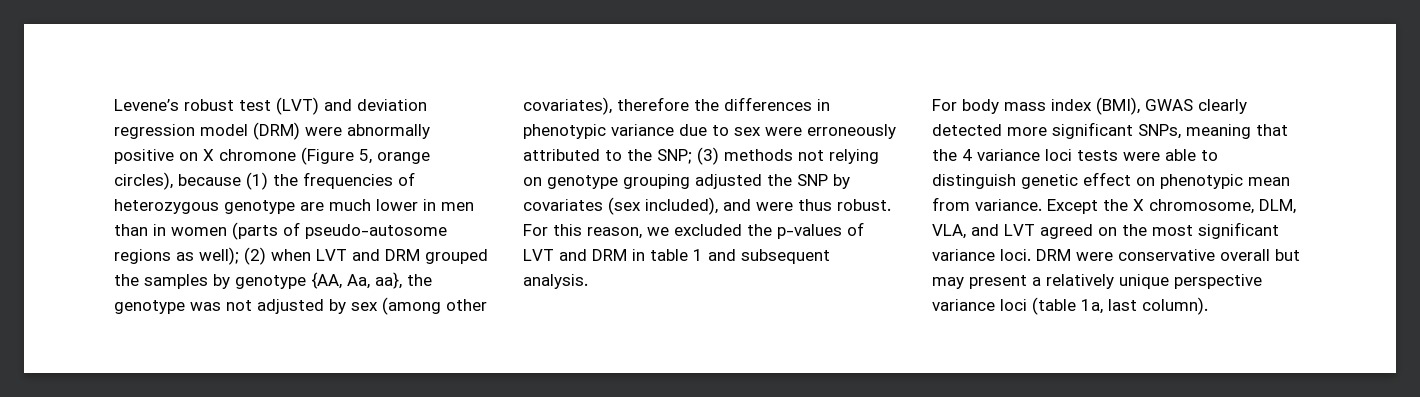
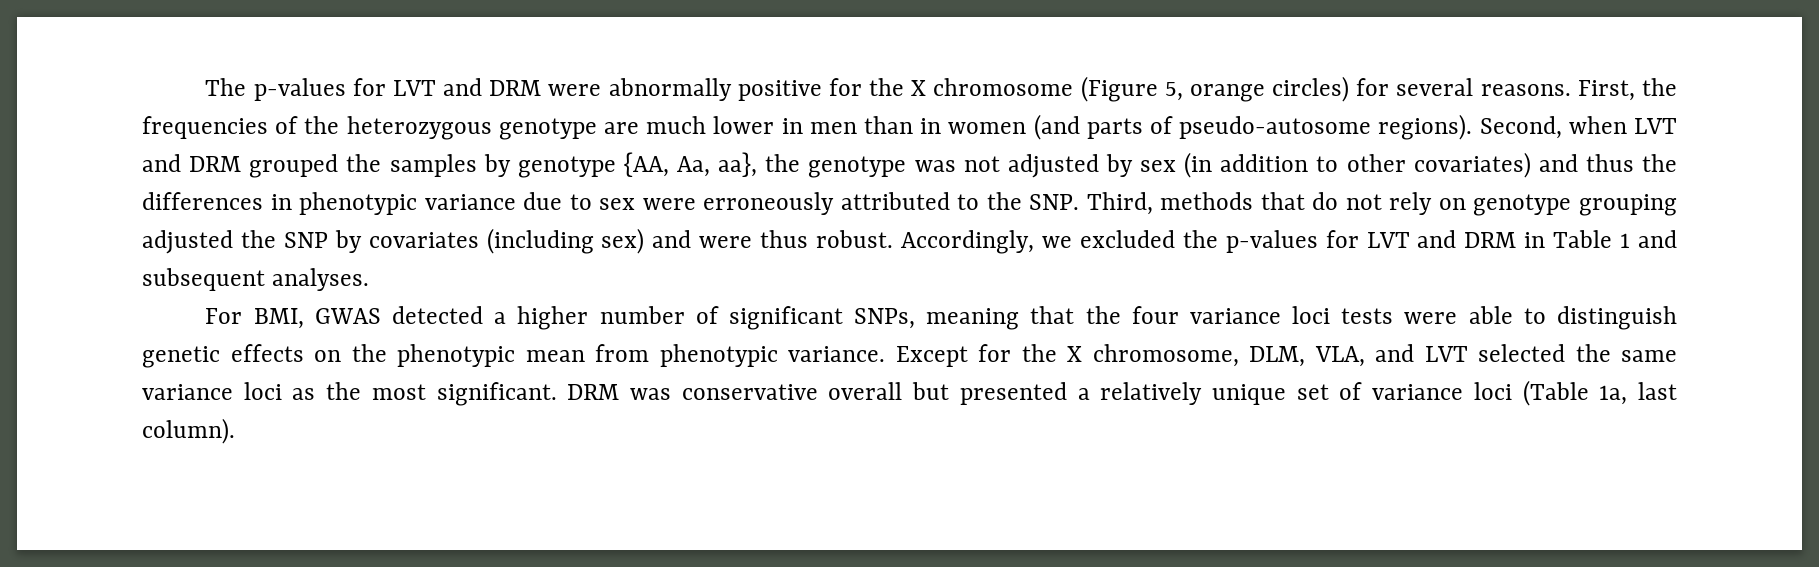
- Levene’s robust test (LVT) and deviation regression model (DRM) were abnormally positive on X chromone (Figure 5, orange circles), because (1) the frequencies of heterozygous genotype are much lower in men than in women (parts of pseudo-autosome regions as well); (2) when LVT and DRM grouped the samples by genotype {AA, Aa, aa}, the genotype was not adjusted by sex (among other covariates), therefore the differences in phenotypic variance due to sex were erroneously attributed to the SNP; (3) methods not relying on genotype grouping adjusted the SNP by covariates (sex included), and were thus robust.
+ The p-values for LVT and DRM were abnormally positive for the X chromosome (Figure 5, orange circles) for several reasons. First, the frequencies of the heterozygous genotype are much lower in men than in women (and parts of pseudo-autosome regions). Second, when LVT and DRM grouped the samples by genotype {AA, Aa, aa}, the genotype was not adjusted by sex (in addition to other covariates) and thus the differences in phenotypic variance due to sex were erroneously attributed to the SNP. Third, methods that do not rely on genotype grouping adjusted the SNP by covariates (including sex) and were thus robust.
- For this reason, we excluded the p-values of LVT and DRM in table 1 and subsequent analysis.
- For body mass index (BMI), GWAS clearly detected more significant SNPs, meaning that the 4 variance loci tests were able to distinguish genetic effect on phenotypic mean from variance.
+ Accordingly, we excluded the p-values for LVT and DRM in Table 1 and subsequent analyses.
+ For BMI, GWAS detected a higher number of significant SNPs, meaning that the four variance loci tests were able to distinguish genetic effects on the phenotypic mean from phenotypic variance.
- Except the X chromosome, DLM, VLA, and LVT agreed on the most significant variance loci. DRM were conservative overall but may present a relatively unique perspective variance loci (table 1a, last column).
+ Except for the X chromosome, DLM, VLA, and LVT selected the same variance loci as the most significant. DRM was conservative overall but presented a relatively unique set of variance loci (Table 1a, last column).

